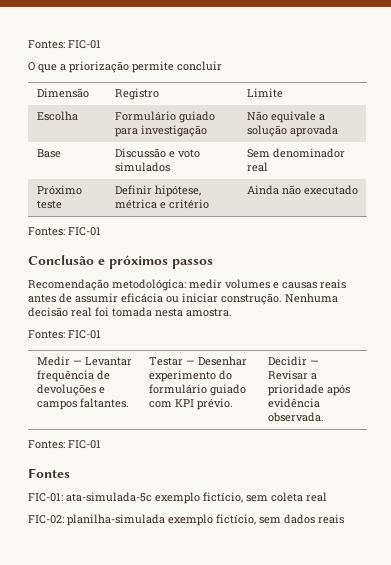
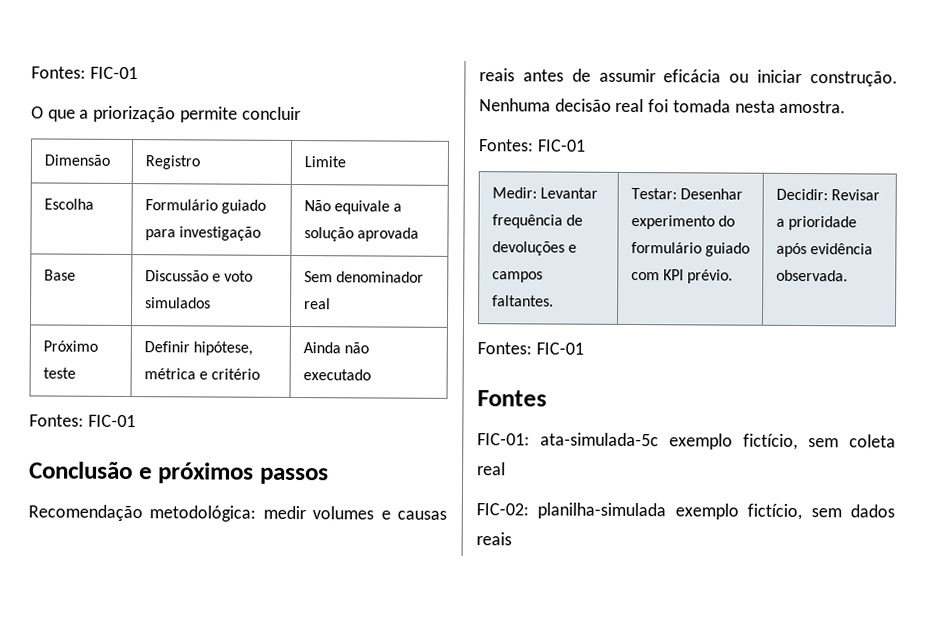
- Medir — Levantar frequência de devoluções e campos faltantes. | Testar — Desenhar experimento do formulário guiado com KPI prévio. | Decidir — Revisar a prioridade após evidência observada.
+ Medir: Levantar frequência de devoluções e campos faltantes. | Testar: Desenhar experimento do formulário guiado com KPI prévio. | Decidir: Revisar a prioridade após evidência observada.

